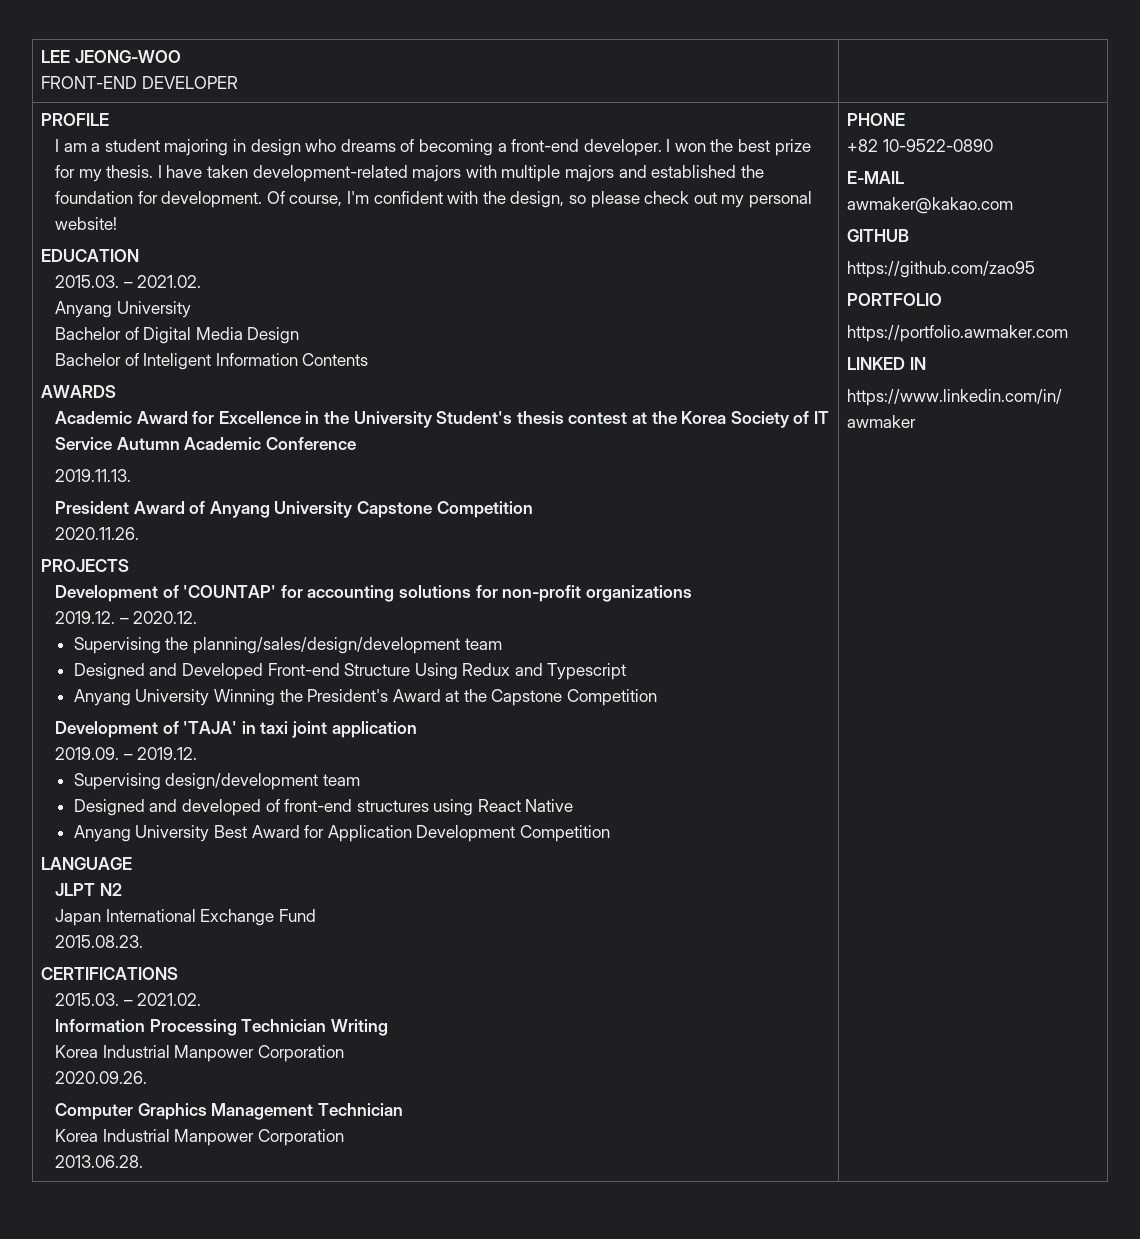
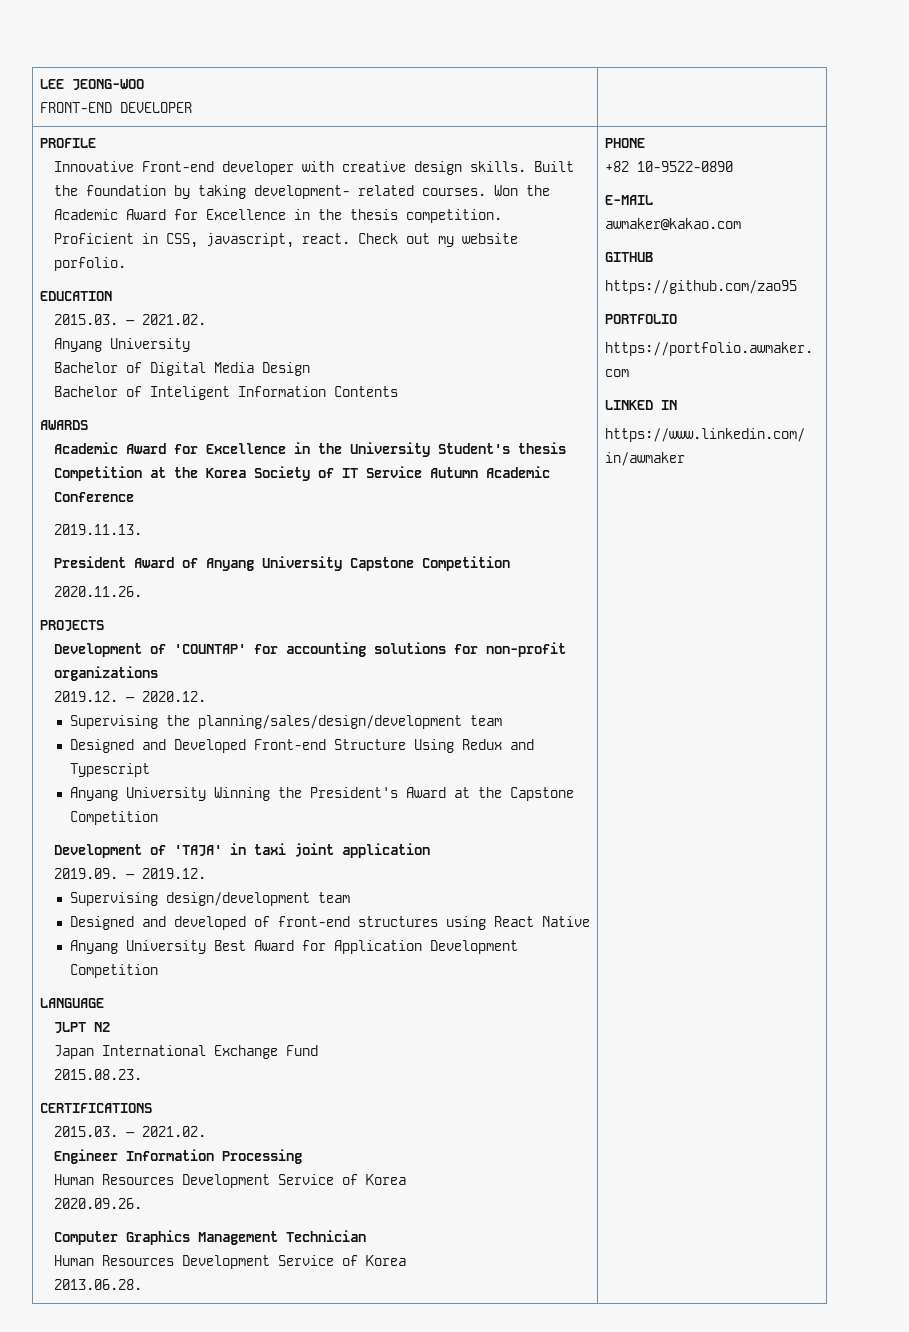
- I am a student majoring in design who dreams of becoming a front-end developer. I won the best prize for my thesis. I have taken development-related majors with multiple majors and established the foundation for development. Of course, I'm confident with the design, so please check out my personal website!
+ Innovative Front-end developer with creative design skills. Built the foundation by taking development- related courses. Won the Academic Award for Excellence in the thesis competition. Proficient in CSS, javascript, react. Check out my website porfolio.
- Academic Award for Excellence in the University Student's thesis contest at the Korea Society of IT Service Autumn Academic Conference
+ Academic Award for Excellence in the University Student's thesis Competition at the Korea Society of IT Service Autumn Academic Conference
- Information Processing Technician Writing
- Korea Industrial Manpower Corporation
+ Engineer Information Processing
+ Human Resources Development Service of Korea
  Computer Graphics Management Technician
- Korea Industrial Manpower Corporation
+ Human Resources Development Service of Korea

